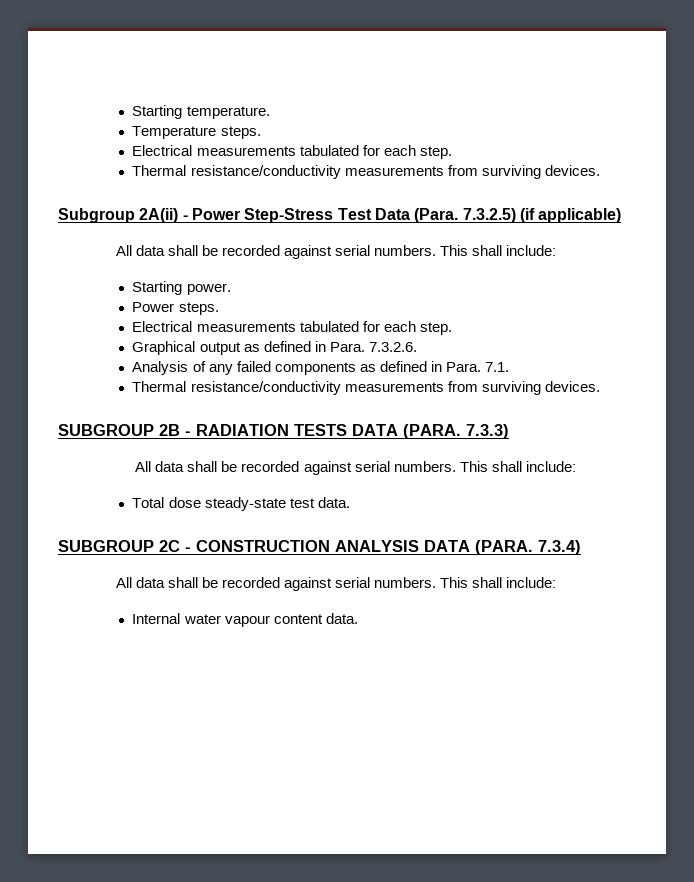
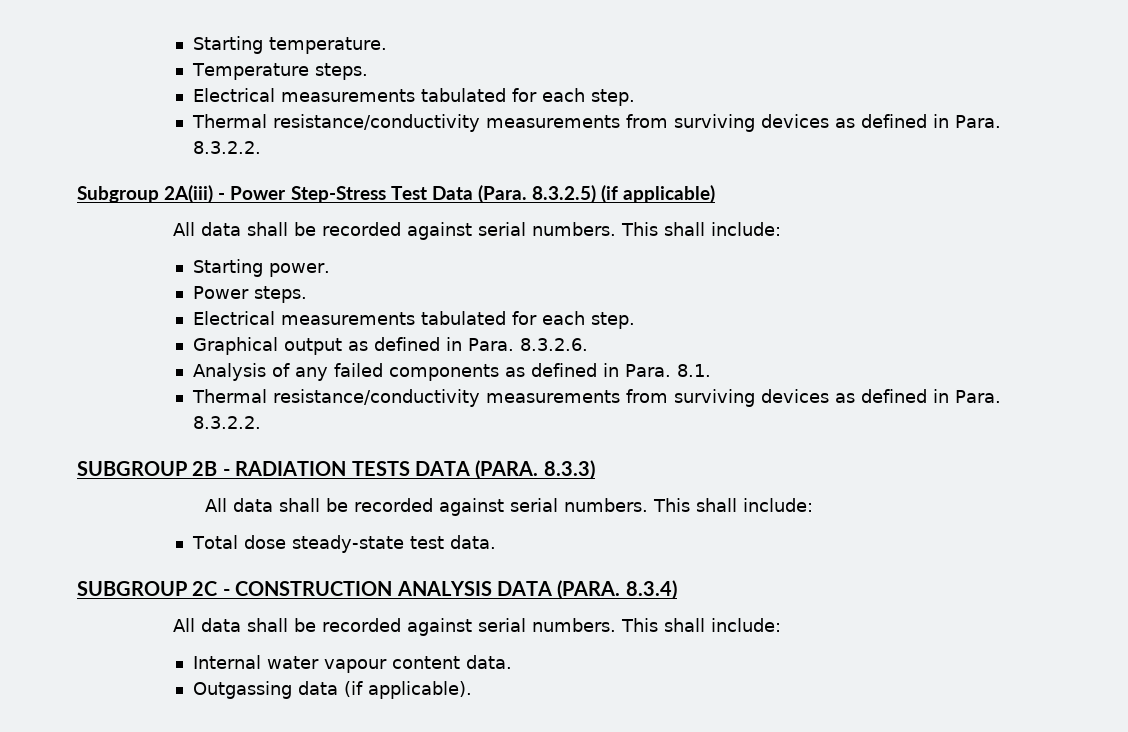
  Temperature steps.
  Electrical measurements tabulated for each step.
- Thermal resistance/conductivity measurements from surviving devices.
+ Thermal resistance/conductivity measurements from surviving devices as defined in Para. 8.3.2.2.
- Subgroup 2A(ii) - Power Step-Stress Test Data (Para. 7.3.2.5) (if applicable)
+ Subgroup 2A(iii) - Power Step-Stress Test Data (Para. 8.3.2.5) (if applicable)
- Graphical output as defined in Para. 7.3.2.6.
+ Graphical output as defined in Para. 8.3.2.6.
- Analysis of any failed components as defined in Para. 7.1.
- Thermal resistance/conductivity measurements from surviving devices.
+ Analysis of any failed components as defined in Para. 8.1.
+ Thermal resistance/conductivity measurements from surviving devices as defined in Para. 8.3.2.2.
- SUBGROUP 2B - RADIATION TESTS DATA (PARA. 7.3.3)
+ SUBGROUP 2B - RADIATION TESTS DATA (PARA. 8.3.3)
- SUBGROUP 2C - CONSTRUCTION ANALYSIS DATA (PARA. 7.3.4)
+ SUBGROUP 2C - CONSTRUCTION ANALYSIS DATA (PARA. 8.3.4)
+ Outgassing data (if applicable).

